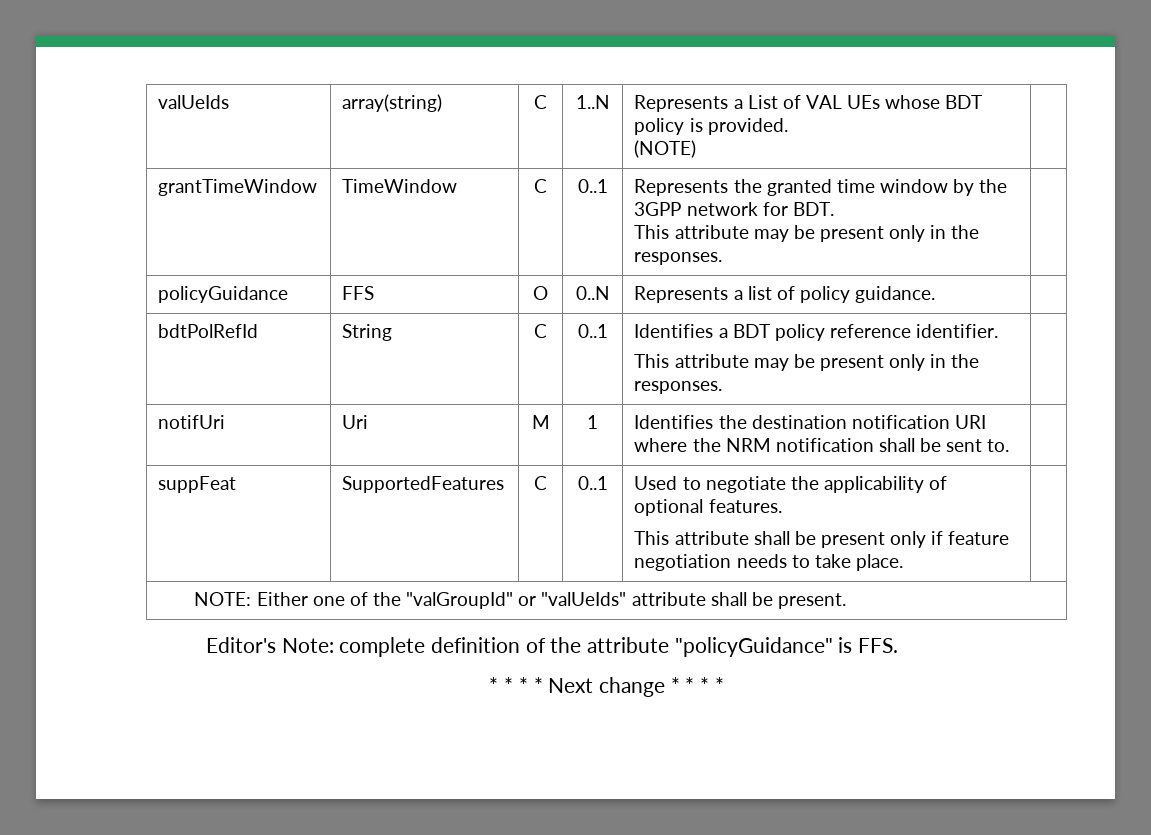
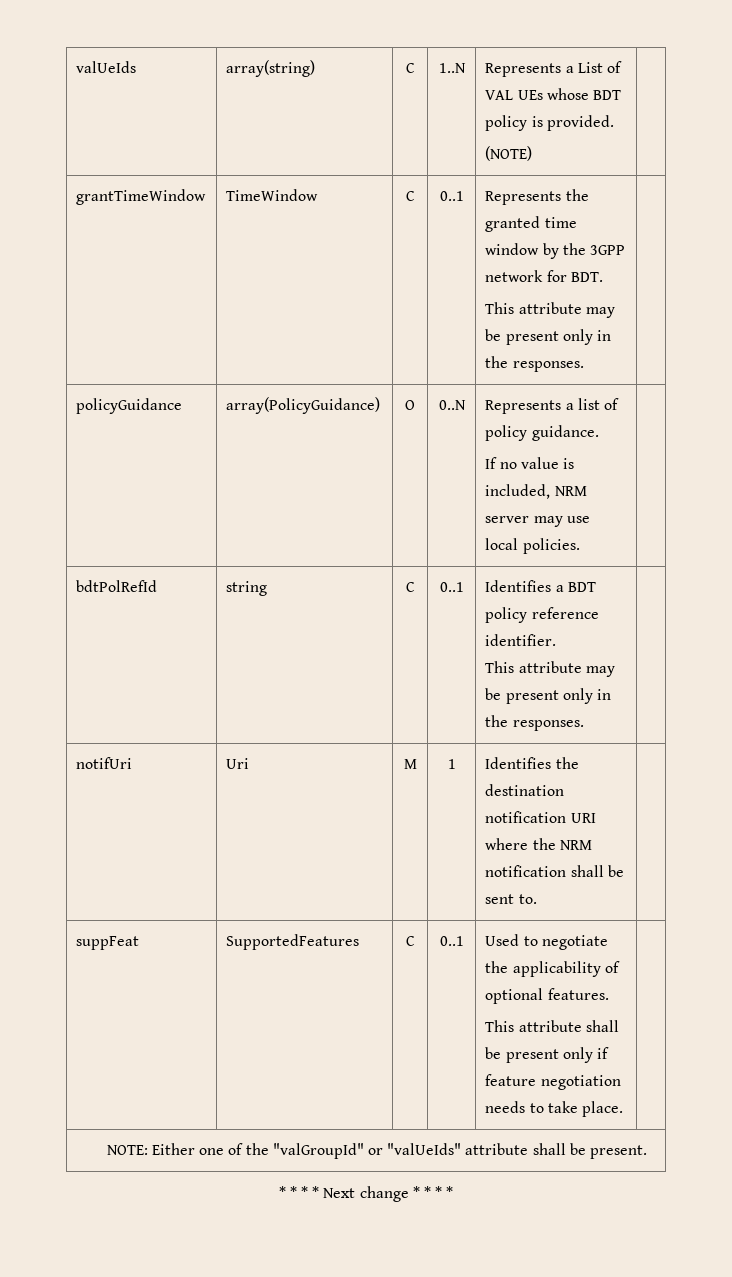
- policyGuidance | FFS | O | 0..N | Represents a list of policy guidance. |
+ policyGuidance | array(PolicyGuidance) | O | 0..N | Represents a list of policy guidance.
+ If no value is included, NRM server may use local policies. |
- bdtPolRefId | String | C | 0..1 | Identifies a BDT policy reference identifier.
+ bdtPolRefId | string | C | 0..1 | Identifies a BDT policy reference identifier.
- Editor's Note: complete definition of the attribute "policyGuidance" is FFS.

